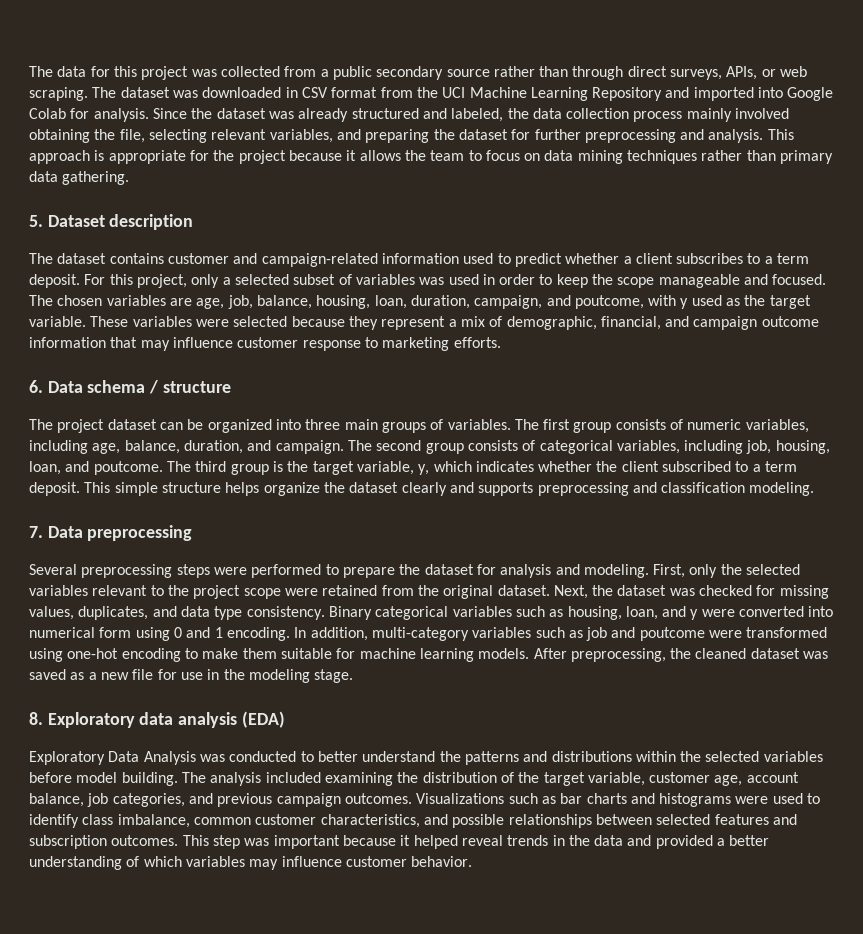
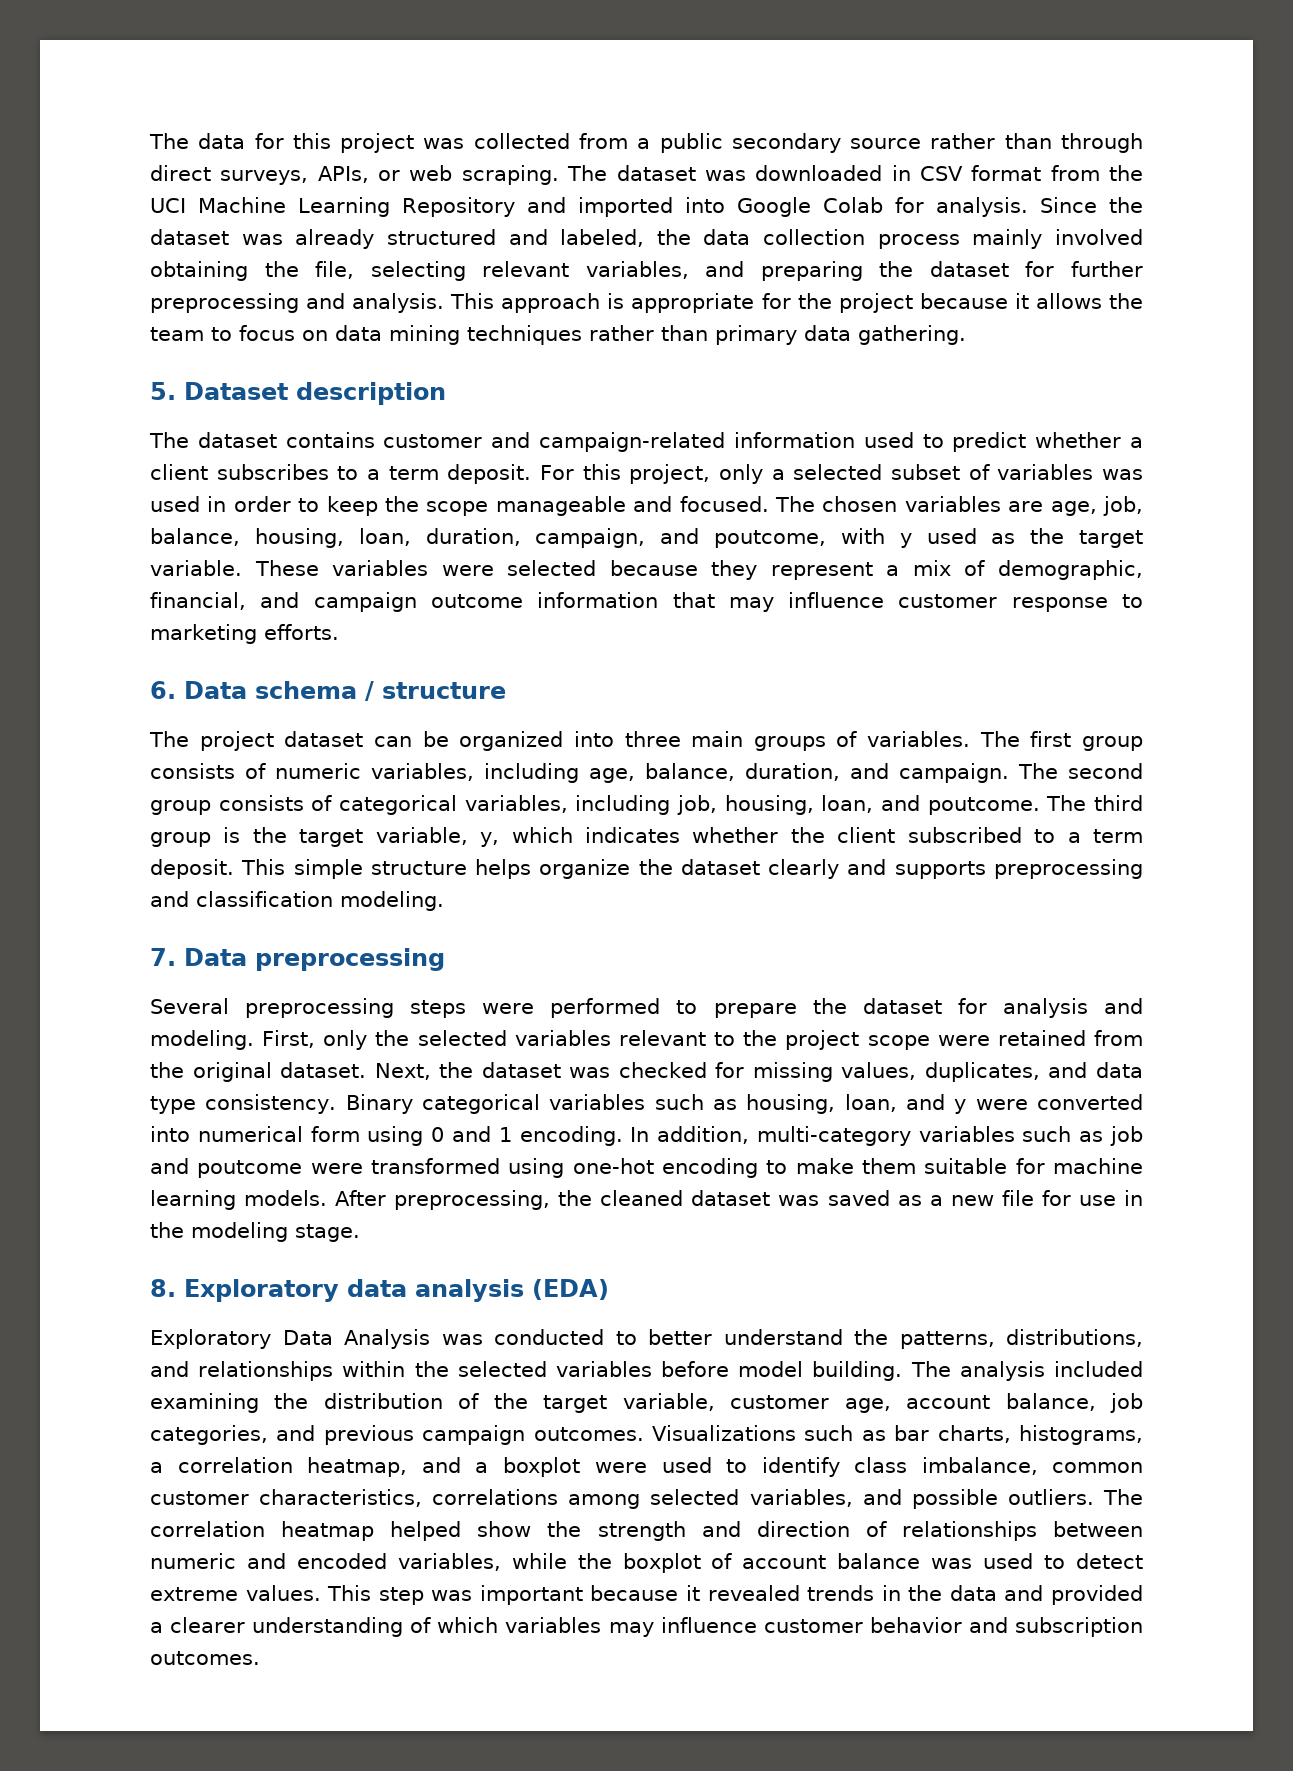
- Exploratory Data Analysis was conducted to better understand the patterns and distributions within the selected variables before model building.
+ Exploratory Data Analysis was conducted to better understand the patterns, distributions, and relationships within the selected variables before model building.
- Visualizations such as bar charts and histograms were used to identify class imbalance, common customer characteristics, and possible relationships between selected features and subscription outcomes.
+ Visualizations such as bar charts, histograms, a correlation heatmap, and a boxplot were used to identify class imbalance, common customer characteristics, correlations among selected variables, and possible outliers. The correlation heatmap helped show the strength and direction of relationships between numeric and encoded variables, while the boxplot of account balance was used to detect extreme values.
- This step was important because it helped reveal trends in the data and provided a better understanding of which variables may influence customer behavior.
+ This step was important because it revealed trends in the data and provided a clearer understanding of which variables may influence customer behavior and subscription outcomes.

